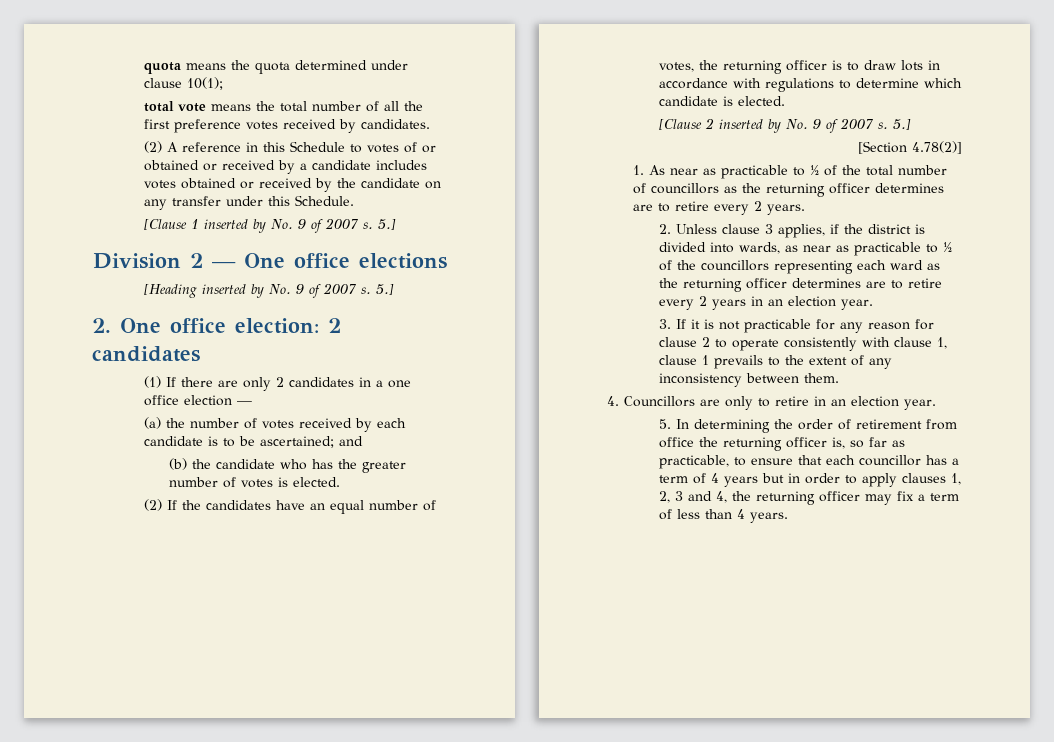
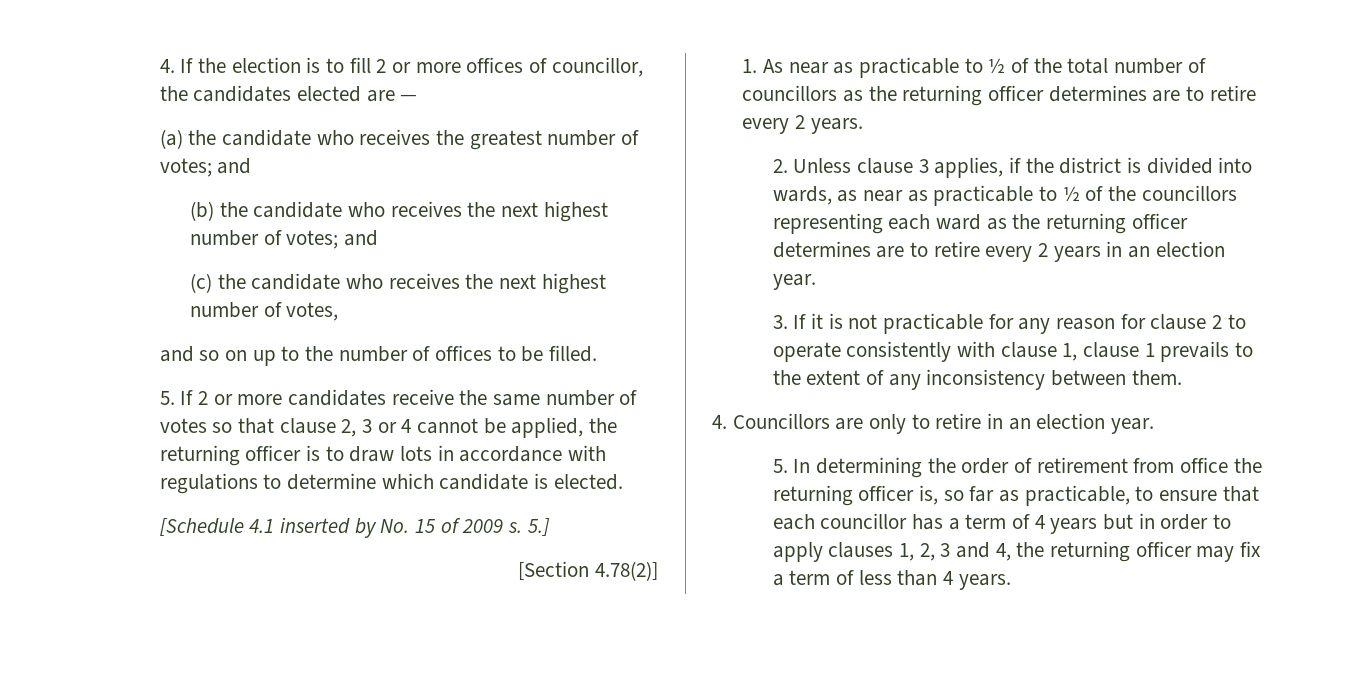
- quota means the quota determined under clause 10(1);
- total vote means the total number of all the first preference votes received by candidates.
- (2) A reference in this Schedule to votes of or obtained or received by a candidate includes votes obtained or received by the candidate on any transfer under this Schedule.
- [Clause 1 inserted by No. 9 of 2007 s. 5.]
- Division 2 — One office elections
- [Heading inserted by No. 9 of 2007 s. 5.]
- 2. One office election: 2 candidates
- (1) If there are only 2 candidates in a one office election —
- (a) the number of votes received by each candidate is to be ascertained; and
+ 4. If the election is to fill 2 or more offices of councillor, the candidates elected are —
+ (a) the candidate who receives the greatest number of votes; and
- (b) the candidate who has the greater number of votes is elected.
- (2) If the candidates have an equal number of votes, the returning officer is to draw lots in accordance with regulations to determine which candidate is elected.
+ (b) the candidate who receives the next highest number of votes; and
+ (c) the candidate who receives the next highest number of votes,
+ and so on up to the number of offices to be filled.
+ 5. If 2 or more candidates receive the same number of votes so that clause 2, 3 or 4 cannot be applied, the returning officer is to draw lots in accordance with regulations to determine which candidate is elected.
- [Clause 2 inserted by No. 9 of 2007 s.
+ [Schedule 4.1 inserted by No. 15 of 2009 s.

